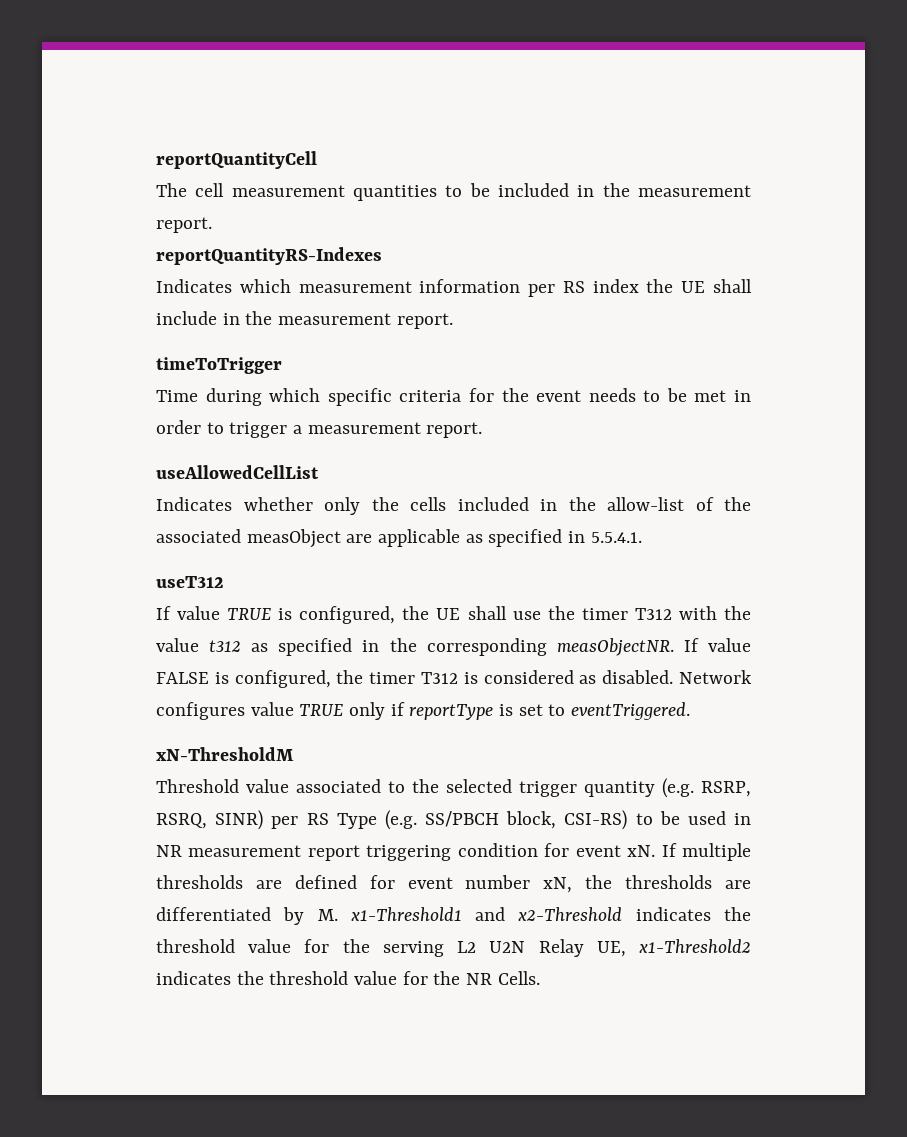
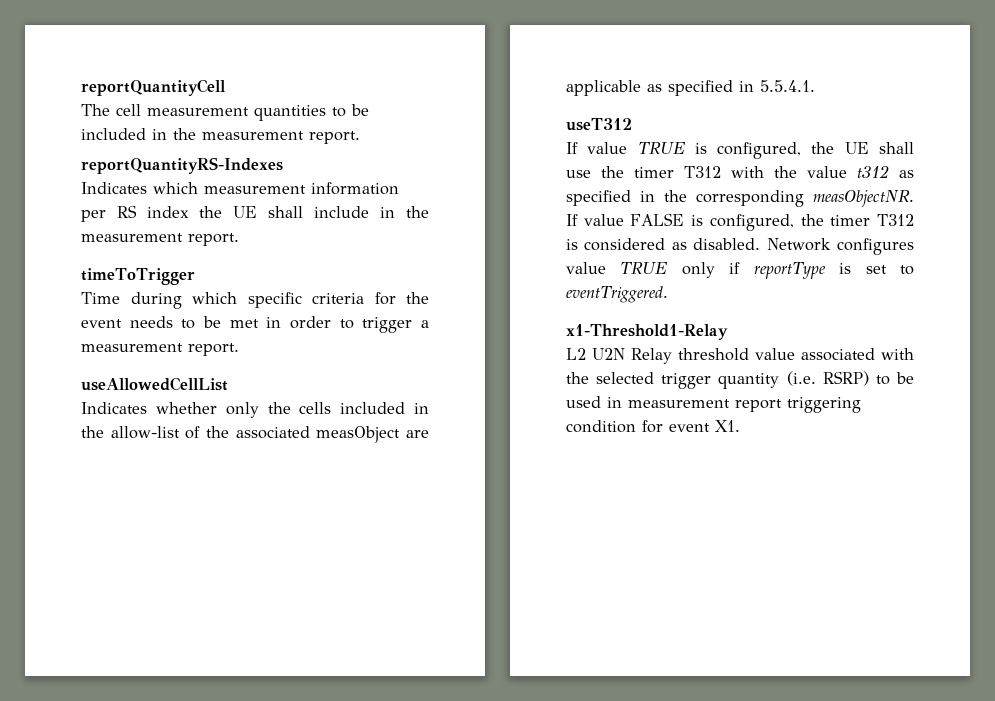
- xN-ThresholdM
- Threshold value associated to the selected trigger quantity (e.g. RSRP, RSRQ, SINR) per RS Type (e.g. SS/PBCH block, CSI-RS) to be used in NR measurement report triggering condition for event xN. If multiple thresholds are defined for event number xN, the thresholds are differentiated by M. x1-Threshold1 and x2-Threshold indicates the threshold value for the serving L2 U2N Relay UE, x1-Threshold2 indicates the threshold value for the NR Cells.
+ x1-Threshold1-Relay
+ L2 U2N Relay threshold value associated with the selected trigger quantity (i.e. RSRP) to be used in measurement report triggering condition for event X1.

